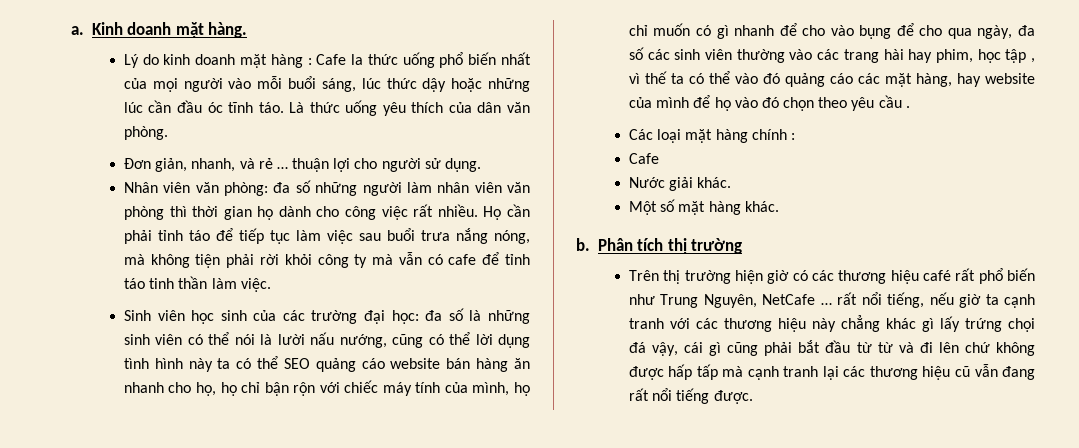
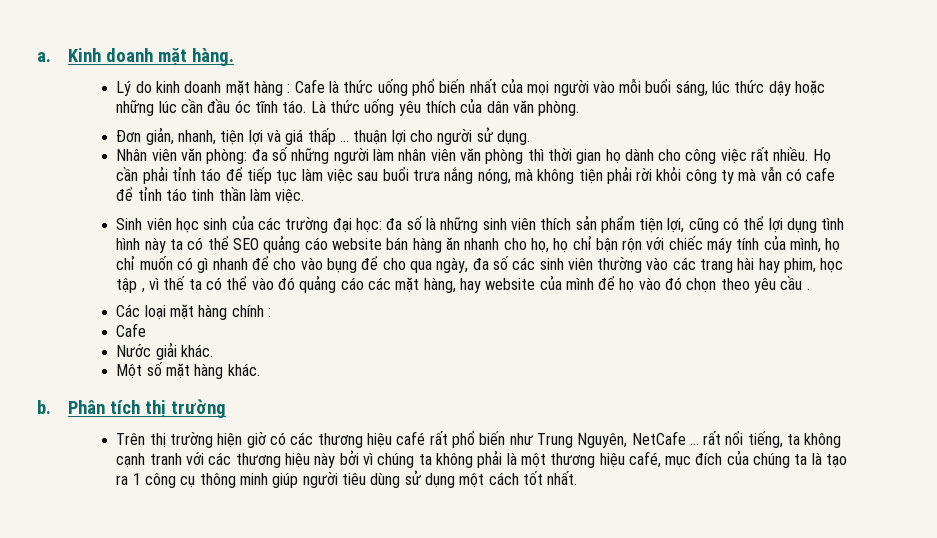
- Lý do kinh doanh mặt hàng : Cafe la thức uống phổ biến nhất của mọi người vào mỗi buổi sáng, lúc thức dậy hoặc những lúc cần đầu óc tĩnh táo.
+ Lý do kinh doanh mặt hàng : Cafe là thức uống phổ biến nhất của mọi người vào mỗi buổi sáng, lúc thức dậy hoặc những lúc cần đầu óc tĩnh táo.
- Đơn giản, nhanh, và rẻ … thuận lợi cho người sử dụng.
+ Đơn giản, nhanh, tiện lợi và giá thấp … thuận lợi cho người sử dụng.
- đa số là những sinh viên có thể nói là lười nấu nướng, cũng có thể lời dụng tình hình này ta có thể SEO quảng cáo website bán hàng ăn nhanh cho họ, họ chỉ bận rộn với chiếc máy tính của mình, họ chỉ muốn có gì nhanh để cho vào bụng để cho qua ngày, đa số các sinh viên thường vào các trang hài hay phim, học tập , vì thế ta có thể vào đó quảng cáo các mặt hàng, hay website của mình để họ vào đó chọn theo yêu cầu .
+ đa số là những sinh viên thích sản phẩm tiện lợi, cũng có thể lợi dụng tình hình này ta có thể SEO quảng cáo website bán hàng ăn nhanh cho họ, họ chỉ bận rộn với chiếc máy tính của mình, họ chỉ muốn có gì nhanh để cho vào bụng để cho qua ngày, đa số các sinh viên thường vào các trang hài hay phim, học tập , vì thế ta có thể vào đó quảng cáo các mặt hàng, hay website của mình để họ vào đó chọn theo yêu cầu .
- Trên thị trường hiện giờ có các thương hiệu café rất phổ biến như Trung Nguyên, NetCafe … rất nổi tiếng, nếu giờ ta cạnh tranh với các thương hiệu này chẳng khác gì lấy trứng chọi đá vậy, cái gì cũng phải bắt đầu từ từ và đi lên chứ không được hấp tấp mà cạnh tranh lại các thương hiệu cũ vẫn đang rất nổi tiếng được.
+ Trên thị trường hiện giờ có các thương hiệu café rất phổ biến như Trung Nguyên, NetCafe … rất nổi tiếng, ta không cạnh tranh với các thương hiệu này bởi vì chúng ta không phải là một thương hiệu café, mục đích của chúng ta là tạo ra 1 công cụ thông minh giúp người tiêu dùng sử dụng một cách tốt nhất.

